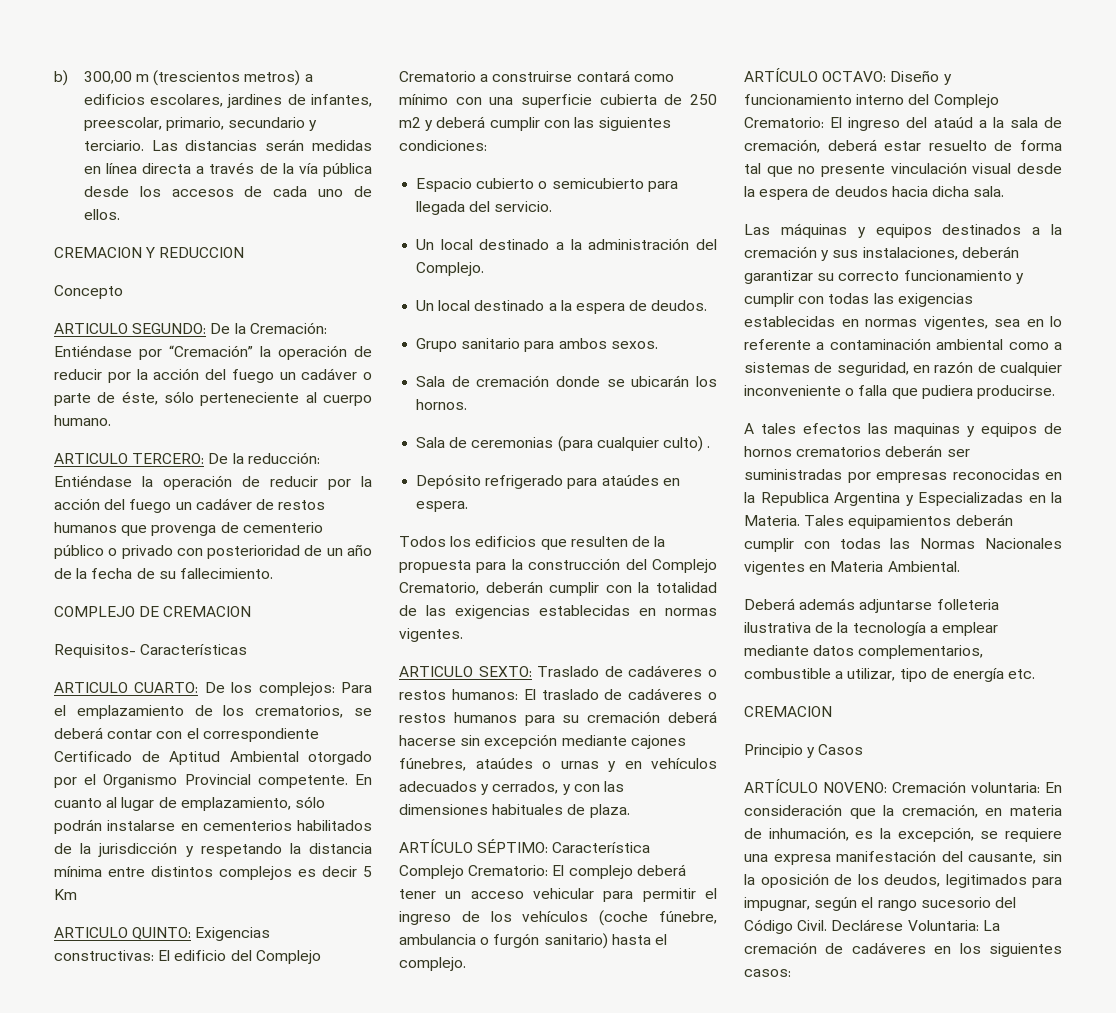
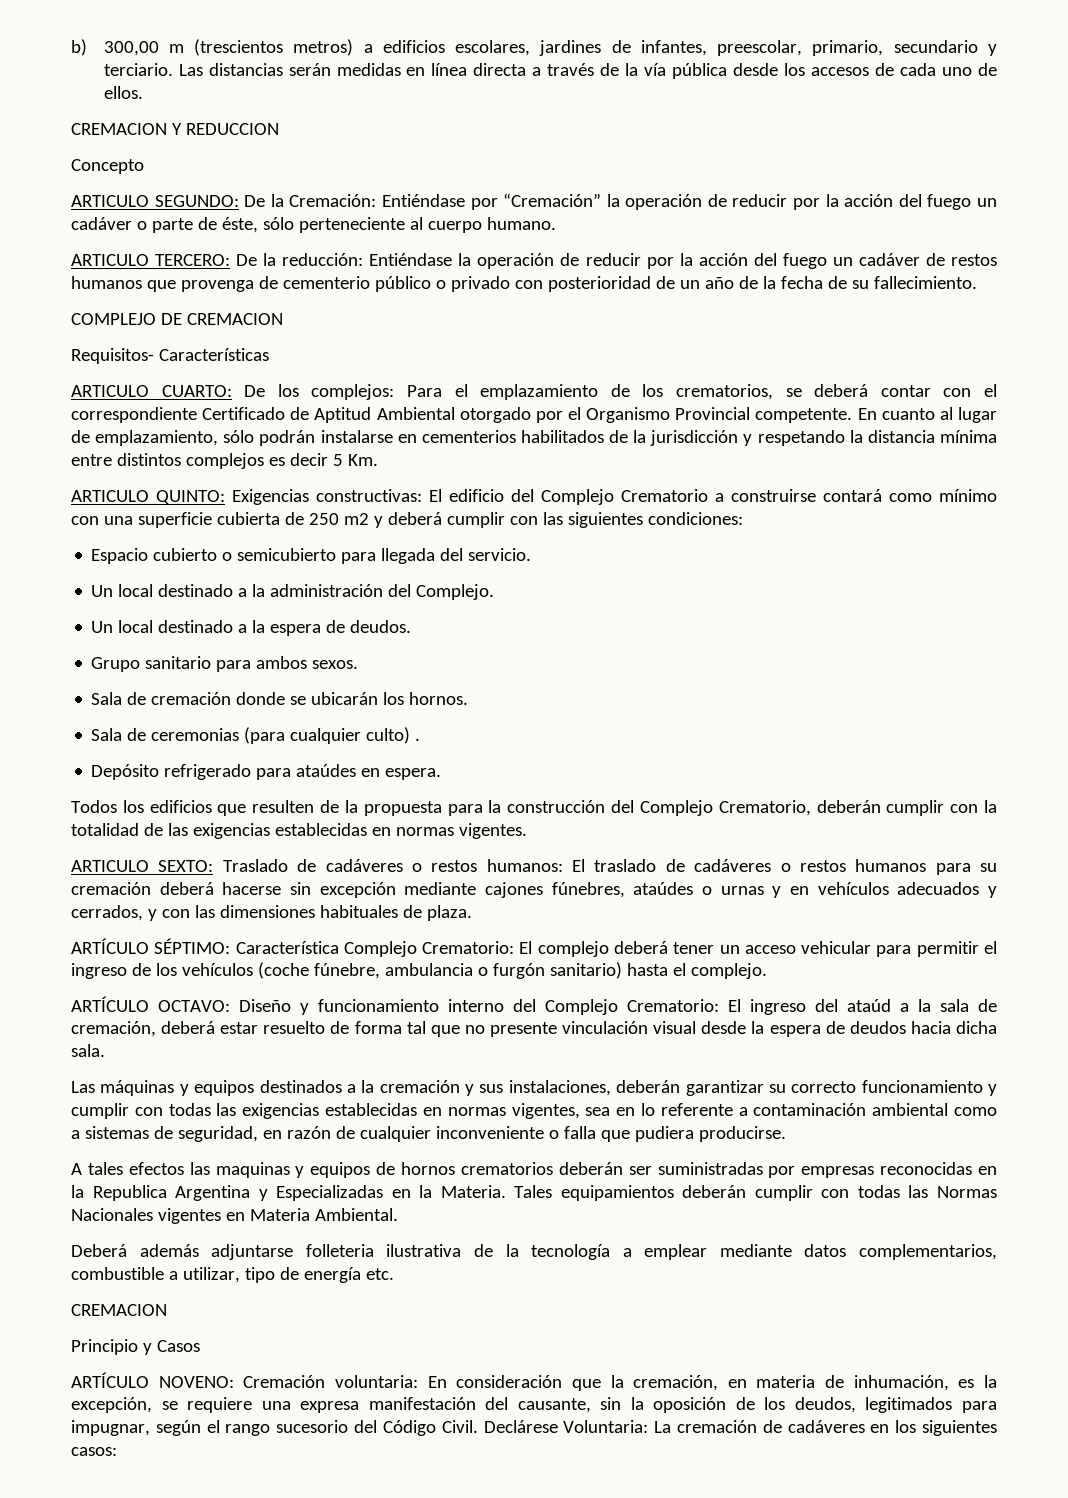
- En cuanto al lugar de emplazamiento, sólo podrán instalarse en cementerios habilitados de la jurisdicción y respetando la distancia mínima entre distintos complejos es decir 5 Km
+ En cuanto al lugar de emplazamiento, sólo podrán instalarse en cementerios habilitados de la jurisdicción y respetando la distancia mínima entre distintos complejos es decir 5 Km.

